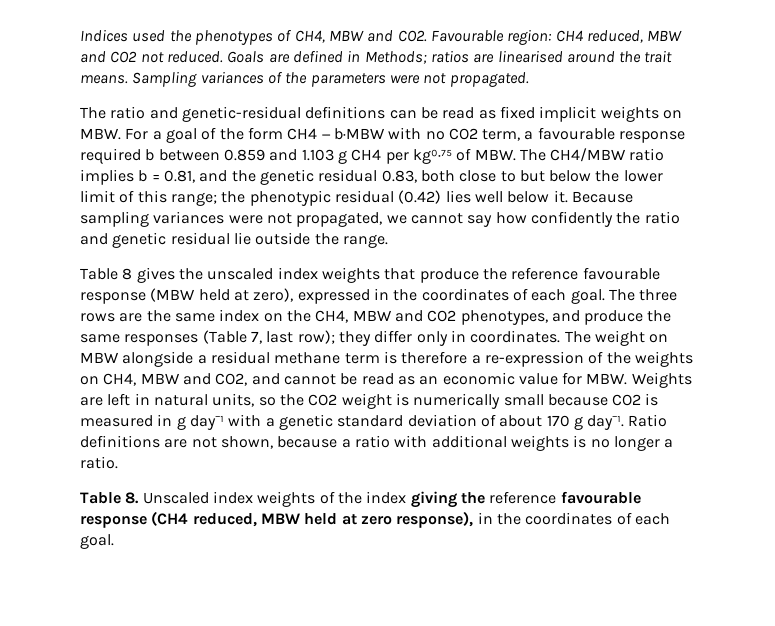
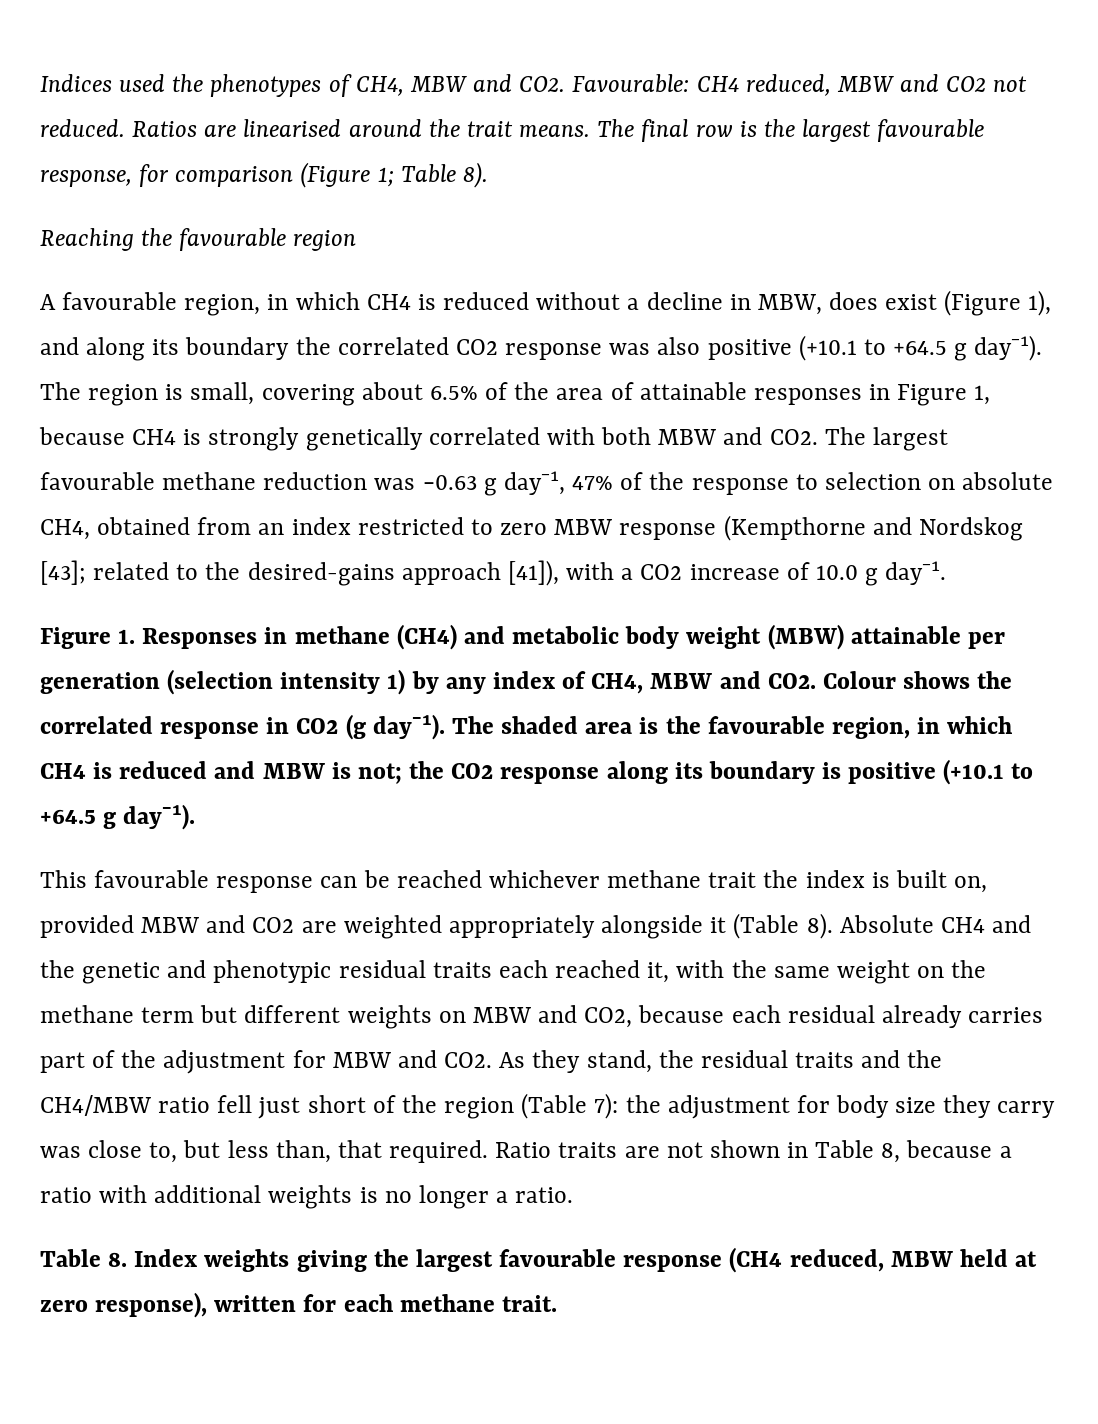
- Indices used the phenotypes of CH4, MBW and CO2. Favourable region: CH4 reduced, MBW and CO2 not reduced.
+ Indices used the phenotypes of CH4, MBW and CO2. Favourable: CH4 reduced, MBW and CO2 not reduced.
- Goals are defined in Methods; ratios are linearised around the trait means.
+ Ratios are linearised around the trait means.
- Sampling variances of the parameters were not propagated.
- The ratio and genetic-residual definitions can be read as fixed implicit weights on MBW. For a goal of the form CH4 − b·MBW with no CO2 term, a favourable response required b between 0.859 and 1.103 g CH4 per kg⁰·⁷⁵ of MBW. The CH4/MBW ratio implies b = 0.81, and the genetic residual 0.83, both close to but below the lower limit of this range; the phenotypic residual (0.42) lies well below it. Because sampling variances were not propagated, we cannot say how confidently the ratio and genetic residual lie outside the range.
- Table 8 gives the unscaled index weights that produce the reference favourable response (MBW held at zero), expressed in the coordinates of each goal. The three rows are the same index on the CH4, MBW and CO2 phenotypes, and produce the same responses (Table 7, last row); they differ only in coordinates. The weight on MBW alongside a residual methane term is therefore a re-expression of the weights on CH4, MBW and CO2, and cannot be read as an economic value for MBW. Weights are left in natural units, so the CO2 weight is numerically small because CO2 is measured in g day⁻¹ with a genetic standard deviation of about 170 g day⁻¹. Ratio definitions are not shown, because a ratio with additional weights is no longer a ratio.
+ The final row is the largest favourable response, for comparison (Figure 1; Table 8).
+ Reaching the favourable region
+ A favourable region, in which CH4 is reduced without a decline in MBW, does exist (Figure 1), and along its boundary the correlated CO2 response was also positive (+10.1 to +64.5 g day⁻¹). The region is small, covering about 6.5% of the area of attainable responses in Figure 1, because CH4 is strongly genetically correlated with both MBW and CO2. The largest favourable methane reduction was −0.63 g day⁻¹, 47% of the response to selection on absolute CH4, obtained from an index restricted to zero MBW response (Kempthorne and Nordskog [43]; related to the desired-gains approach [41]), with a CO2 increase of 10.0 g day⁻¹.
+ Figure 1. Responses in methane (CH4) and metabolic body weight (MBW) attainable per generation (selection intensity 1) by any index of CH4, MBW and CO2. Colour shows the correlated response in CO2 (g day⁻¹). The shaded area is the favourable region, in which CH4 is reduced and MBW is not; the CO2 response along its boundary is positive (+10.1 to +64.5 g day⁻¹).
+ This favourable response can be reached whichever methane trait the index is built on, provided MBW and CO2 are weighted appropriately alongside it (Table 8). Absolute CH4 and the genetic and phenotypic residual traits each reached it, with the same weight on the methane term but different weights on MBW and CO2, because each residual already carries part of the adjustment for MBW and CO2. As they stand, the residual traits and the CH4/MBW ratio fell just short of the region (Table 7): the adjustment for body size they carry was close to, but less than, that required. Ratio traits are not shown in Table 8, because a ratio with additional weights is no longer a ratio.
- Table 8. Unscaled index weights of the index giving the reference favourable response (CH4 reduced, MBW held at zero response), in the coordinates of each goal.
+ Table 8. Index weights giving the largest favourable response (CH4 reduced, MBW held at zero response), written for each methane trait.

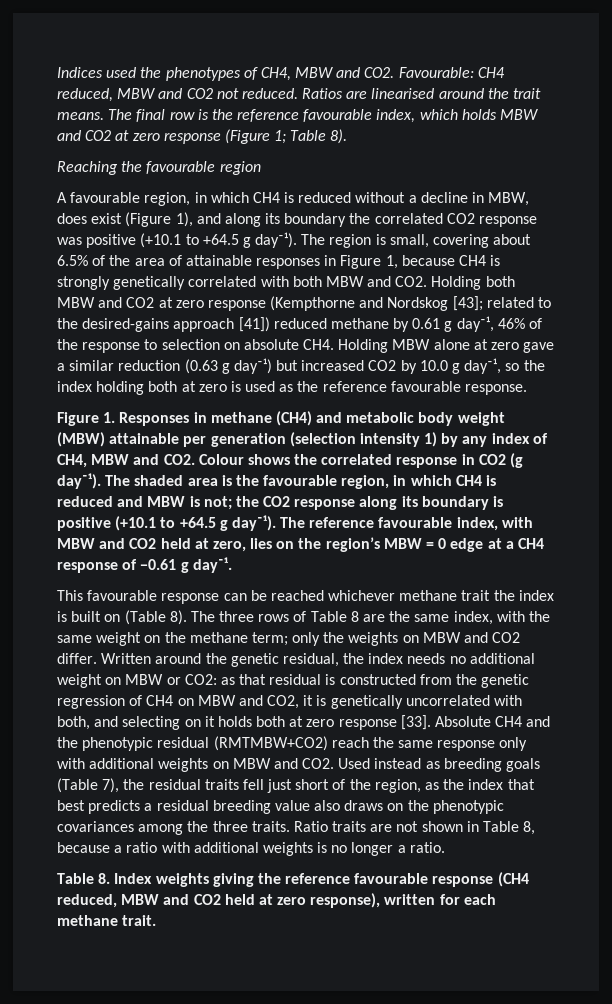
- The final row is the largest favourable response, for comparison (Figure 1; Table 8).
+ The final row is the reference favourable index, which holds MBW and CO2 at zero response (Figure 1; Table 8).
- A favourable region, in which CH4 is reduced without a decline in MBW, does exist (Figure 1), and along its boundary the correlated CO2 response was also positive (+10.1 to +64.5 g day⁻¹).
+ A favourable region, in which CH4 is reduced without a decline in MBW, does exist (Figure 1), and along its boundary the correlated CO2 response was positive (+10.1 to +64.5 g day⁻¹).
- The region is small, covering about 6.5% of the area of attainable responses in Figure 1, because CH4 is strongly genetically correlated with both MBW and CO2. The largest favourable methane reduction was −0.63 g day⁻¹, 47% of the response to selection on absolute CH4, obtained from an index restricted to zero MBW response (Kempthorne and Nordskog [43]; related to the desired-gains approach [41]), with a CO2 increase of 10.0 g day⁻¹.
+ The region is small, covering about 6.5% of the area of attainable responses in Figure 1, because CH4 is strongly genetically correlated with both MBW and CO2. Holding both MBW and CO2 at zero response (Kempthorne and Nordskog [43]; related to the desired-gains approach [41]) reduced methane by 0.61 g day⁻¹, 46% of the response to selection on absolute CH4. Holding MBW alone at zero gave a similar reduction (0.63 g day⁻¹) but increased CO2 by 10.0 g day⁻¹, so the index holding both at zero is used as the reference favourable response.
+ The reference favourable index, with MBW and CO2 held at zero, lies on the region’s MBW = 0 edge at a CH4 response of −0.61 g day⁻¹.
- This favourable response can be reached whichever methane trait the index is built on, provided MBW and CO2 are weighted appropriately alongside it (Table 8). Absolute CH4 and the genetic and phenotypic residual traits each reached it, with the same weight on the methane term but different weights on MBW and CO2, because each residual already carries part of the adjustment for MBW and CO2. As they stand, the residual traits and the CH4/MBW ratio fell just short of the region (Table 7): the adjustment for body size they carry was close to, but less than, that required.
+ This favourable response can be reached whichever methane trait the index is built on (Table 8). The three rows of Table 8 are the same index, with the same weight on the methane term; only the weights on MBW and CO2 differ. Written around the genetic residual, the index needs no additional weight on MBW or CO2: as that residual is constructed from the genetic regression of CH4 on MBW and CO2, it is genetically uncorrelated with both, and selecting on it holds both at zero response [33]. Absolute CH4 and the phenotypic residual (RMTMBW+CO2) reach the same response only with additional weights on MBW and CO2. Used instead as breeding goals (Table 7), the residual traits fell just short of the region, as the index that best predicts a residual breeding value also draws on the phenotypic covariances among the three traits.
- Table 8. Index weights giving the largest favourable response (CH4 reduced, MBW held at zero response), written for each methane trait.
+ Table 8. Index weights giving the reference favourable response (CH4 reduced, MBW and CO2 held at zero response), written for each methane trait.

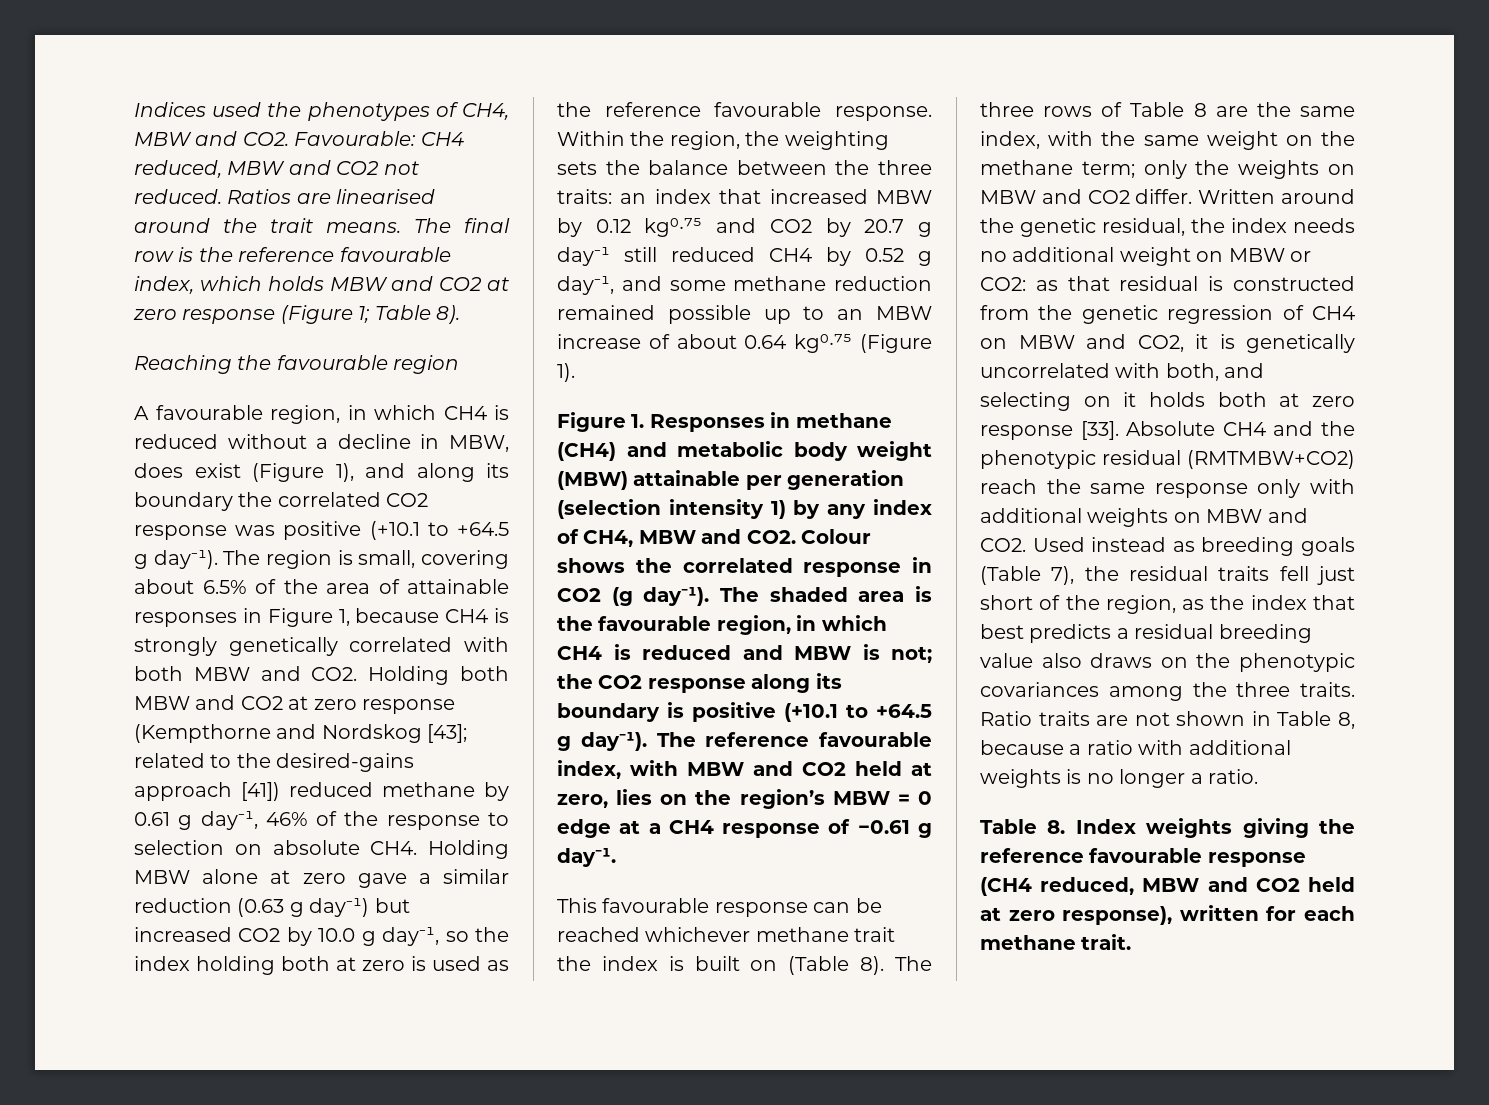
+ Within the region, the weighting sets the balance between the three traits: an index that increased MBW by 0.12 kg⁰·⁷⁵ and CO2 by 20.7 g day⁻¹ still reduced CH4 by 0.52 g day⁻¹, and some methane reduction remained possible up to an MBW increase of about 0.64 kg⁰·⁷⁵ (Figure 1).

